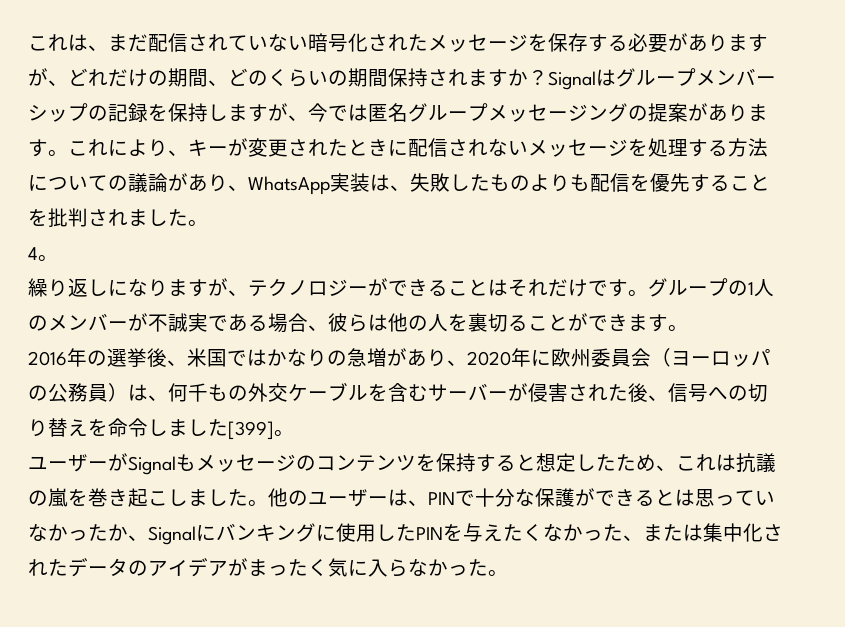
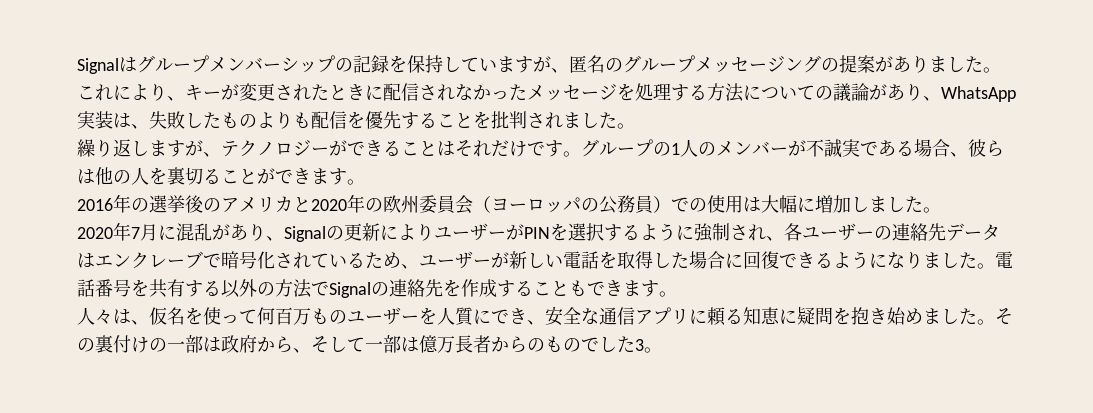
- これは、まだ配信されていない暗号化されたメッセージを保存する必要がありますが、どれだけの期間、どのくらいの期間保持されますか？Signalはグループメンバーシップの記録を保持しますが、今では匿名グループメッセージングの提案があります。
+ Signalはグループメンバーシップの記録を保持していますが、匿名のグループメッセージングの提案がありました。
- これにより、キーが変更されたときに配信されないメッセージを処理する方法についての議論があり、WhatsApp実装は、失敗したものよりも配信を優先することを批判されました。
+ これにより、キーが変更されたときに配信されなかったメッセージを処理する方法についての議論があり、WhatsApp実装は、失敗したものよりも配信を優先することを批判されました。
- 4。
- 繰り返しになりますが、テクノロジーができることはそれだけです。
+ 繰り返しますが、テクノロジーができることはそれだけです。
- 2016年の選挙後、米国ではかなりの急増があり、2020年に欧州委員会（ヨーロッパの公務員）は、何千もの外交ケーブルを含むサーバーが侵害された後、信号への切り替えを命令しました[399]。
- ユーザーがSignalもメッセージのコンテンツを保持すると想定したため、これは抗議の嵐を巻き起こしました。他のユーザーは、PINで十分な保護ができるとは思っていなかったか、Signalにバンキングに使用したPINを与えたくなかった、または集中化されたデータのアイデアがまったく気に入らなかった。
+ 2016年の選挙後のアメリカと2020年の欧州委員会（ヨーロッパの公務員）での使用は大幅に増加しました。
+ 2020年7月に混乱があり、Signalの更新によりユーザーがPINを選択するように強制され、各ユーザーの連絡先データはエンクレーブで暗号化されているため、ユーザーが新しい電話を取得した場合に回復できるようになりました。電話番号を共有する以外の方法でSignalの連絡先を作成することもできます。
+ 人々は、仮名を使って何百万ものユーザーを人質にでき、安全な通信アプリに頼る知恵に疑問を抱き始めました。その裏付けの一部は政府から、そして一部は億万長者からのものでした3。

